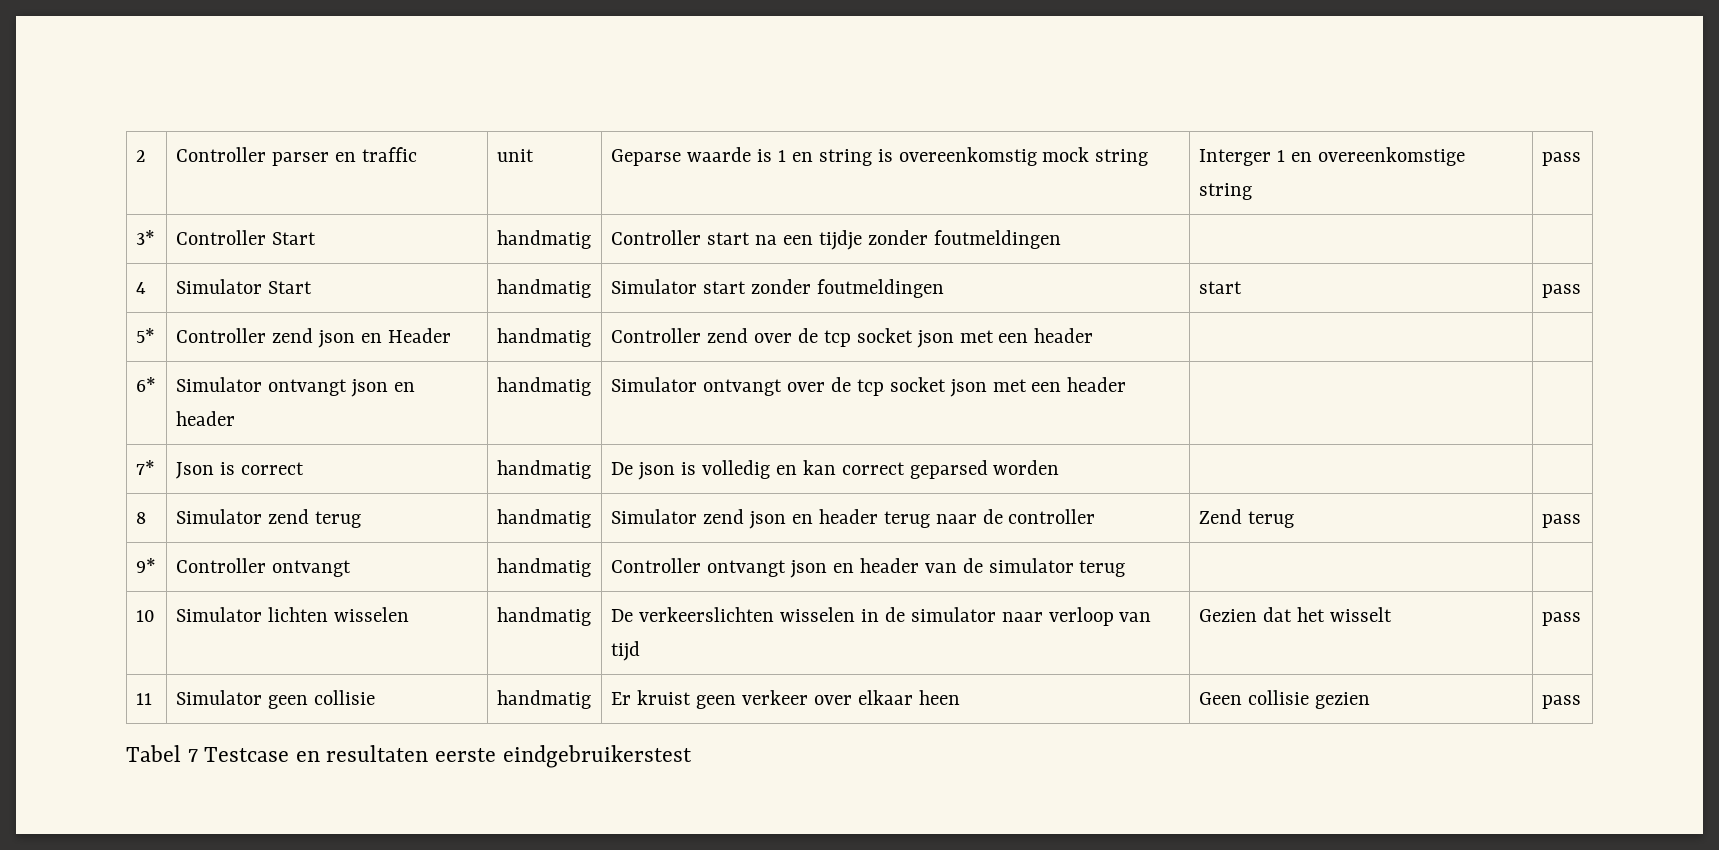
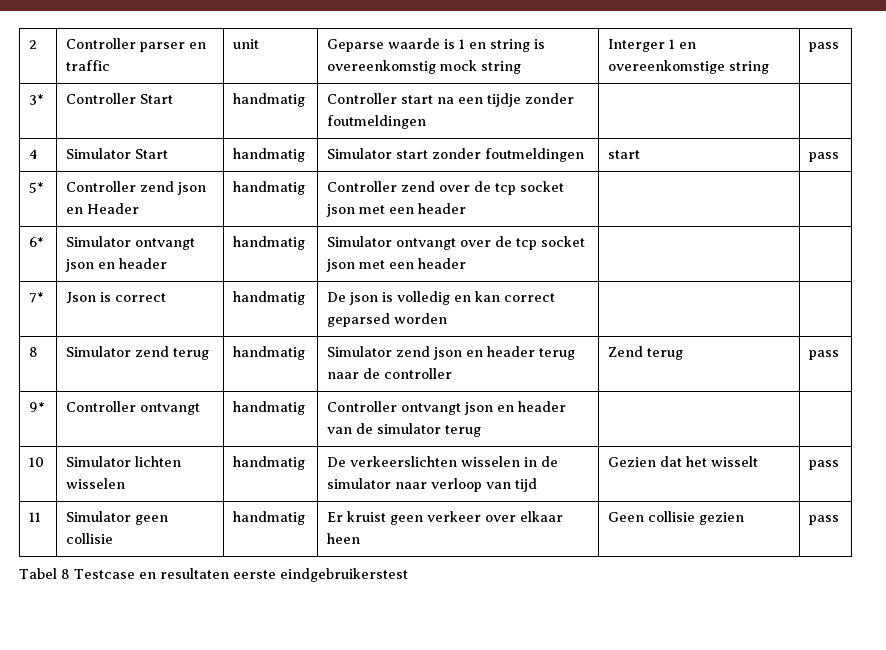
- Tabel 7 Testcase en resultaten eerste eindgebruikerstest
+ Tabel 8 Testcase en resultaten eerste eindgebruikerstest

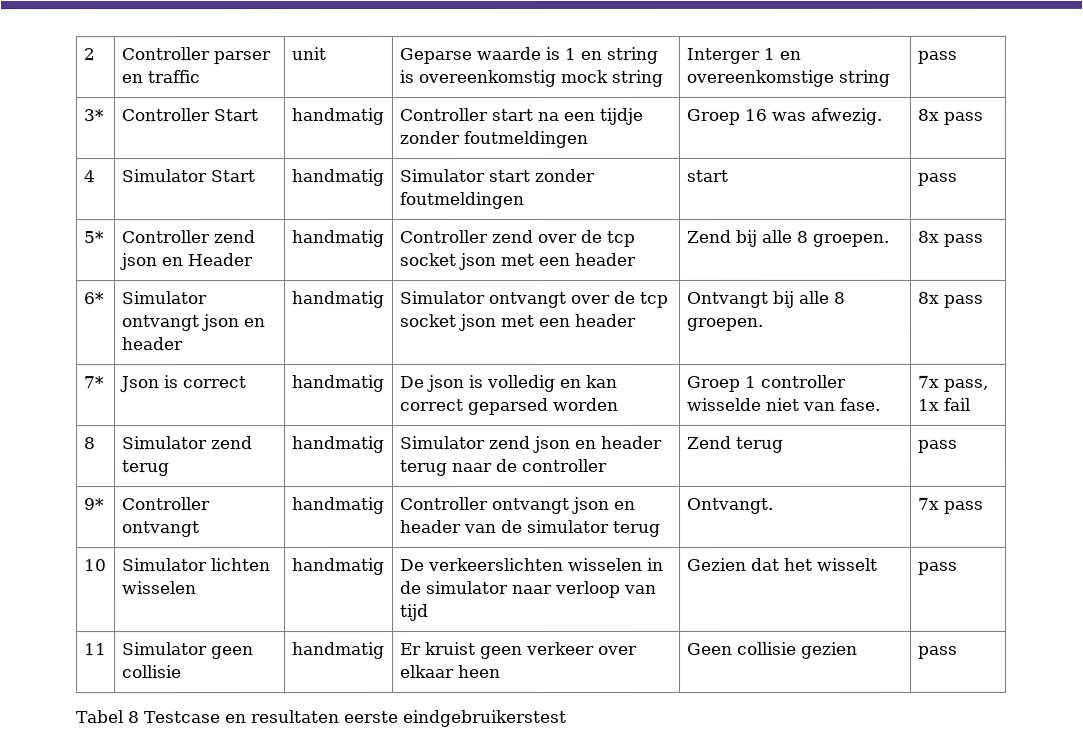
- 3* | Controller Start | handmatig | Controller start na een tijdje zonder foutmeldingen | |
+ 3* | Controller Start | handmatig | Controller start na een tijdje zonder foutmeldingen | Groep 16 was afwezig. | 8x pass
- 5* | Controller zend json en Header | handmatig | Controller zend over de tcp socket json met een header | |
+ 5* | Controller zend json en Header | handmatig | Controller zend over de tcp socket json met een header | Zend bij alle 8 groepen. | 8x pass
- 6* | Simulator ontvangt json en header | handmatig | Simulator ontvangt over de tcp socket json met een header | |
+ 6* | Simulator ontvangt json en header | handmatig | Simulator ontvangt over de tcp socket json met een header | Ontvangt bij alle 8 groepen. | 8x pass
- 7* | Json is correct | handmatig | De json is volledig en kan correct geparsed worden | |
+ 7* | Json is correct | handmatig | De json is volledig en kan correct geparsed worden | Groep 1 controller wisselde niet van fase. | 7x pass, 1x fail
- 9* | Controller ontvangt | handmatig | Controller ontvangt json en header van de simulator terug | |
+ 9* | Controller ontvangt | handmatig | Controller ontvangt json en header van de simulator terug | Ontvangt. | 7x pass

